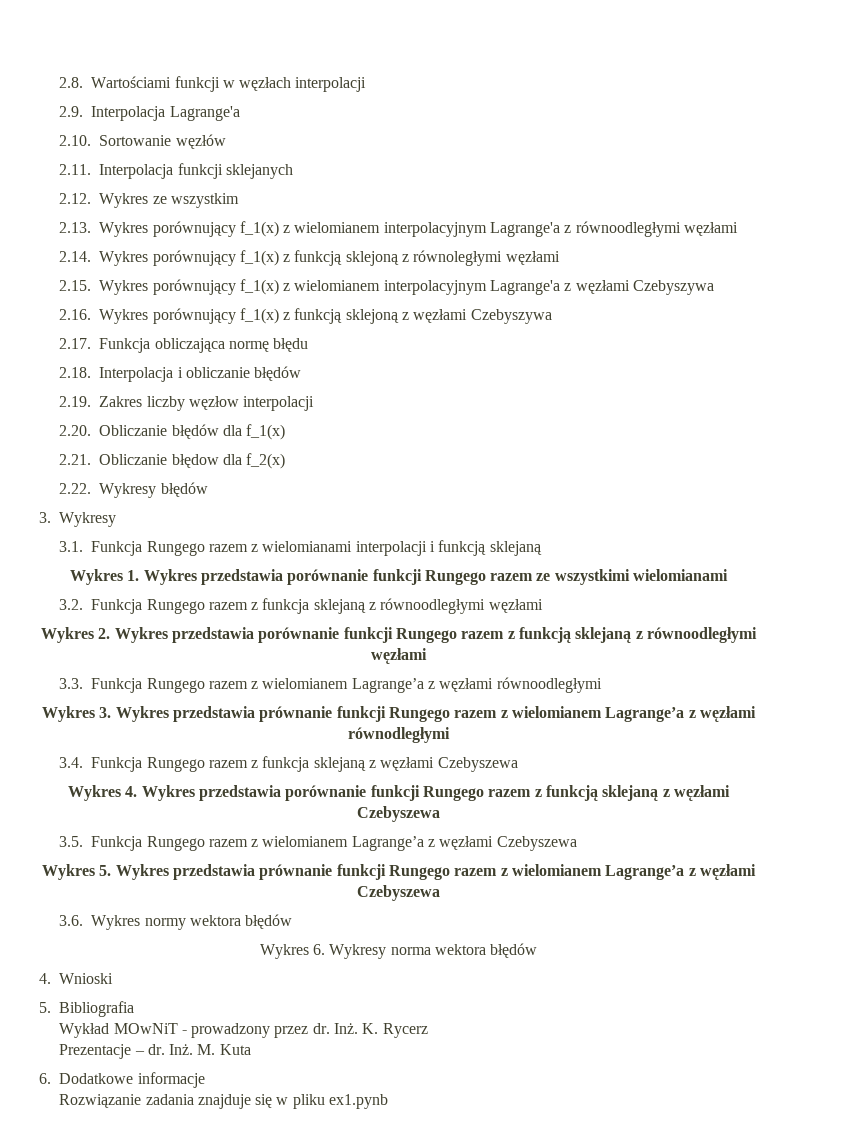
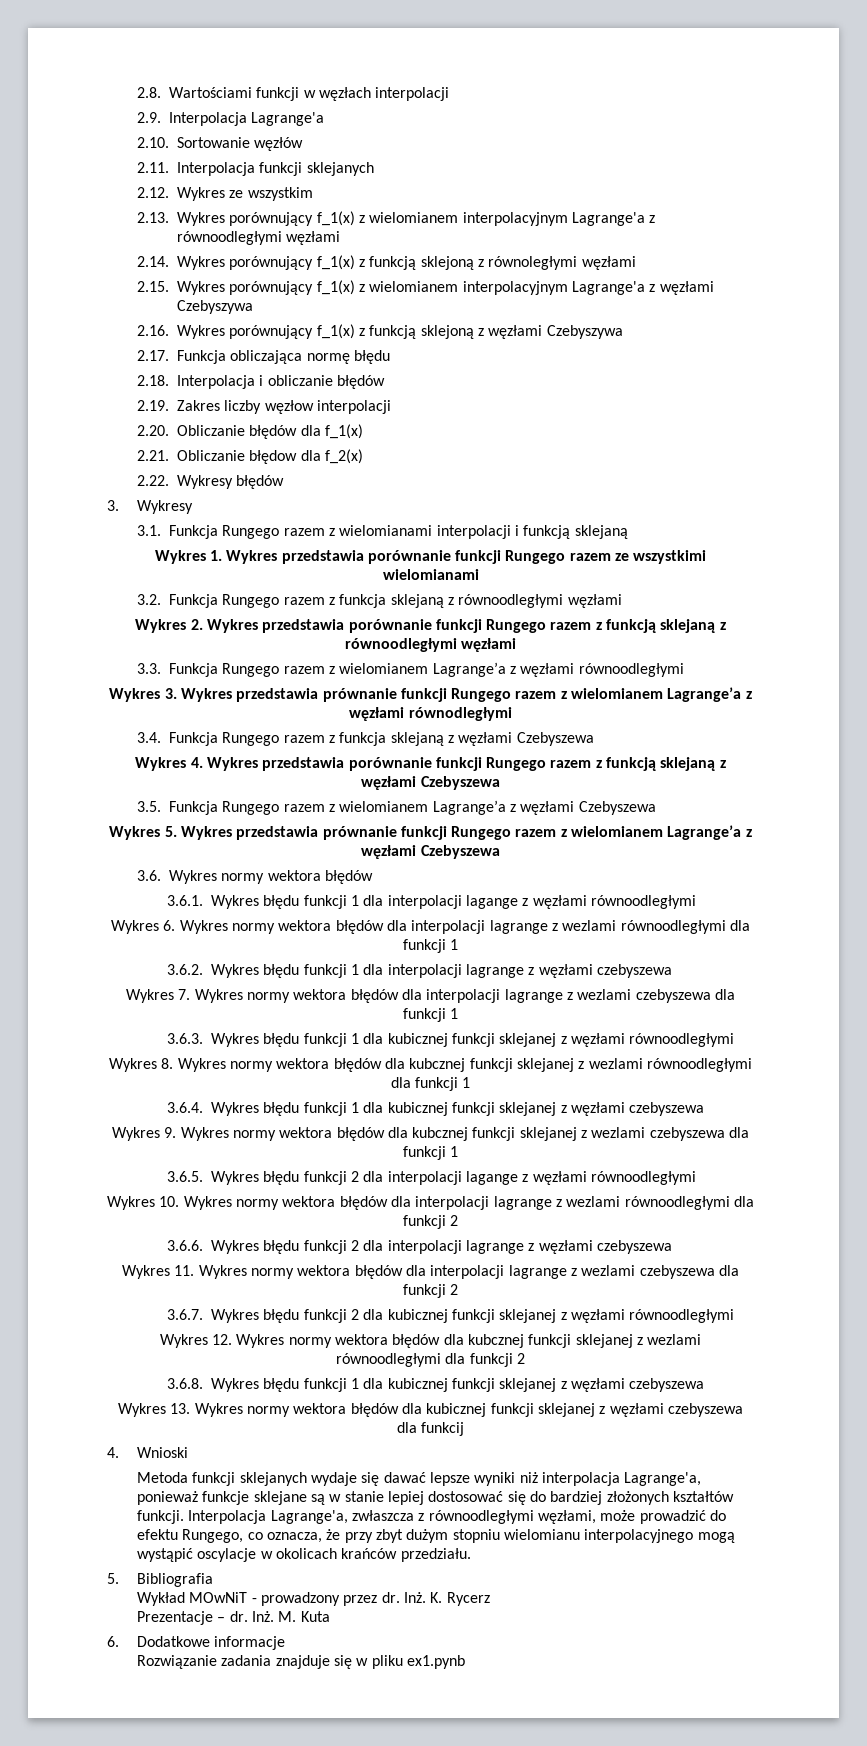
+ 3.6.1. Wykres błędu funkcji 1 dla interpolacji lagange z węzłami równoodległymi
- Wykres 6. Wykresy norma wektora błędów
+ Wykres 6. Wykres normy wektora błędów dla interpolacji lagrange z wezlami równoodległymi dla funkcji 1
+ 3.6.2. Wykres błędu funkcji 1 dla interpolacji lagrange z węzłami czebyszewa
+ Wykres 7. Wykres normy wektora błędów dla interpolacji lagrange z wezlami czebyszewa dla funkcji 1
+ 3.6.3. Wykres błędu funkcji 1 dla kubicznej funkcji sklejanej z węzłami równoodległymi
+ Wykres 8. Wykres normy wektora błędów dla kubcznej funkcji sklejanej z wezlami równoodległymi dla funkcji 1
+ 3.6.4. Wykres błędu funkcji 1 dla kubicznej funkcji sklejanej z węzłami czebyszewa
+ Wykres 9. Wykres normy wektora błędów dla kubcznej funkcji sklejanej z wezlami czebyszewa dla funkcji 1
+ 3.6.5. Wykres błędu funkcji 2 dla interpolacji lagange z węzłami równoodległymi
+ Wykres 10. Wykres normy wektora błędów dla interpolacji lagrange z wezlami równoodległymi dla funkcji 2
+ 3.6.6. Wykres błędu funkcji 2 dla interpolacji lagrange z węzłami czebyszewa
+ Wykres 11. Wykres normy wektora błędów dla interpolacji lagrange z wezlami czebyszewa dla funkcji 2
+ 3.6.7. Wykres błędu funkcji 2 dla kubicznej funkcji sklejanej z węzłami równoodległymi
+ Wykres 12. Wykres normy wektora błędów dla kubcznej funkcji sklejanej z wezlami równoodległymi dla funkcji 2
+ 3.6.8. Wykres błędu funkcji 1 dla kubicznej funkcji sklejanej z węzłami czebyszewa
+ Wykres 13. Wykres normy wektora błędów dla kubicznej funkcji sklejanej z węzłami czebyszewa dla funkcij
  4. Wnioski
+ Metoda funkcji sklejanych wydaje się dawać lepsze wyniki niż interpolacja Lagrange'a, ponieważ funkcje sklejane są w stanie lepiej dostosować się do bardziej złożonych kształtów funkcji. Interpolacja Lagrange'a, zwłaszcza z równoodległymi węzłami, może prowadzić do efektu Rungego, co oznacza, że przy zbyt dużym stopniu wielomianu interpolacyjnego mogą wystąpić oscylacje w okolicach krańców przedziału.

